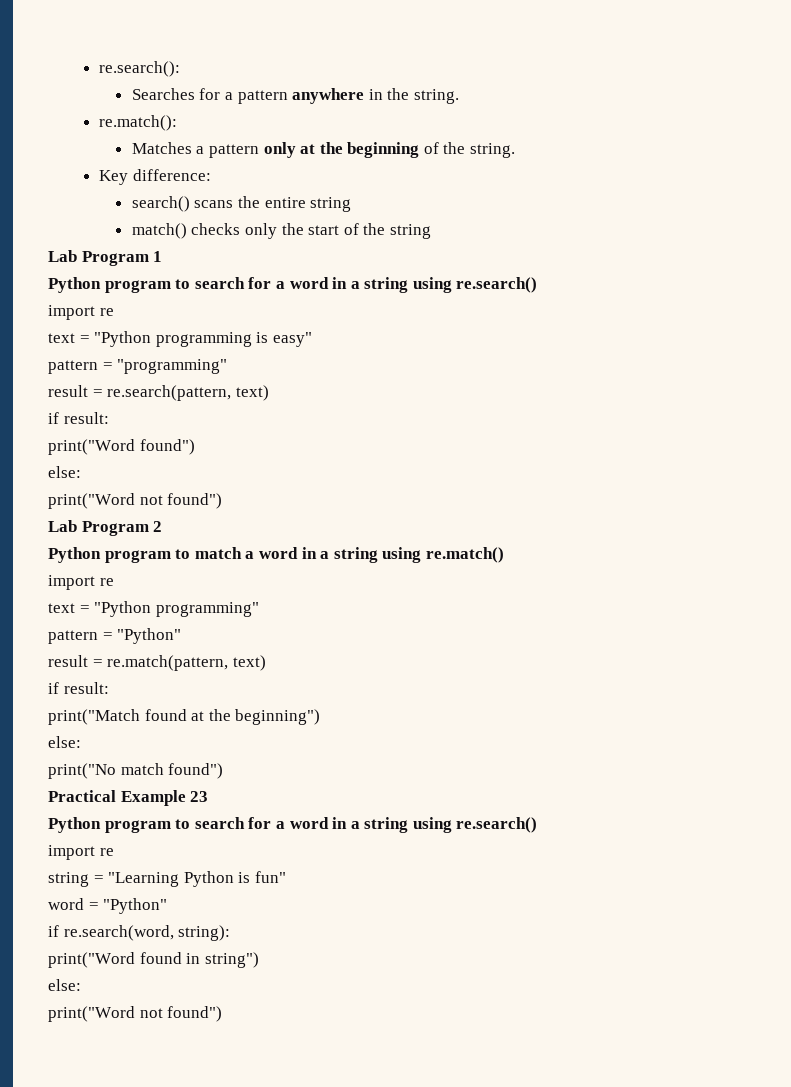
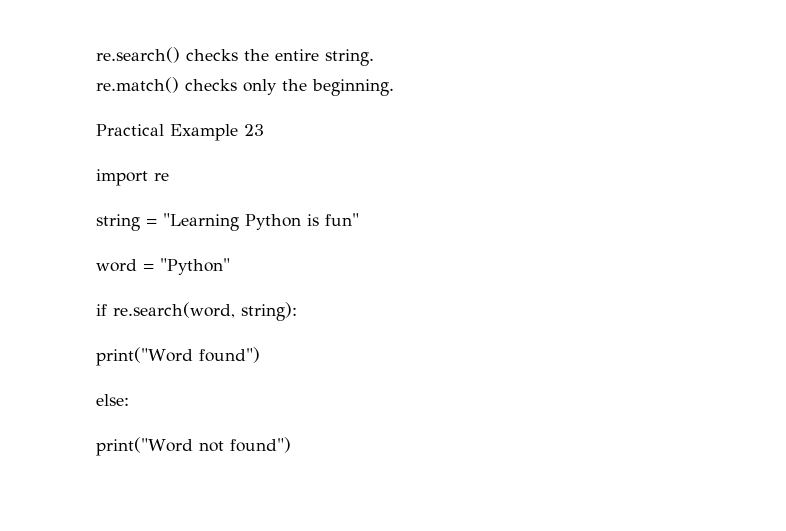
- re.search():
- Searches for a pattern anywhere in the string.
- re.match():
- Matches a pattern only at the beginning of the string.
- Key difference:
- search() scans the entire string
- match() checks only the start of the string
- Lab Program 1
- Python program to search for a word in a string using re.search()
- import re
- text = "Python programming is easy"
- pattern = "programming"
- result = re.search(pattern, text)
- if result:
- print("Word found")
- else:
- print("Word not found")
- Lab Program 2
- Python program to match a word in a string using re.match()
- import re
- text = "Python programming"
- pattern = "Python"
- result = re.match(pattern, text)
- if result:
- print("Match found at the beginning")
- else:
- print("No match found")
+ re.search() checks the entire string.
+ re.match() checks only the beginning.
  Practical Example 23
- Python program to search for a word in a string using re.search()
- print("Word found in string")
+ print("Word found")

